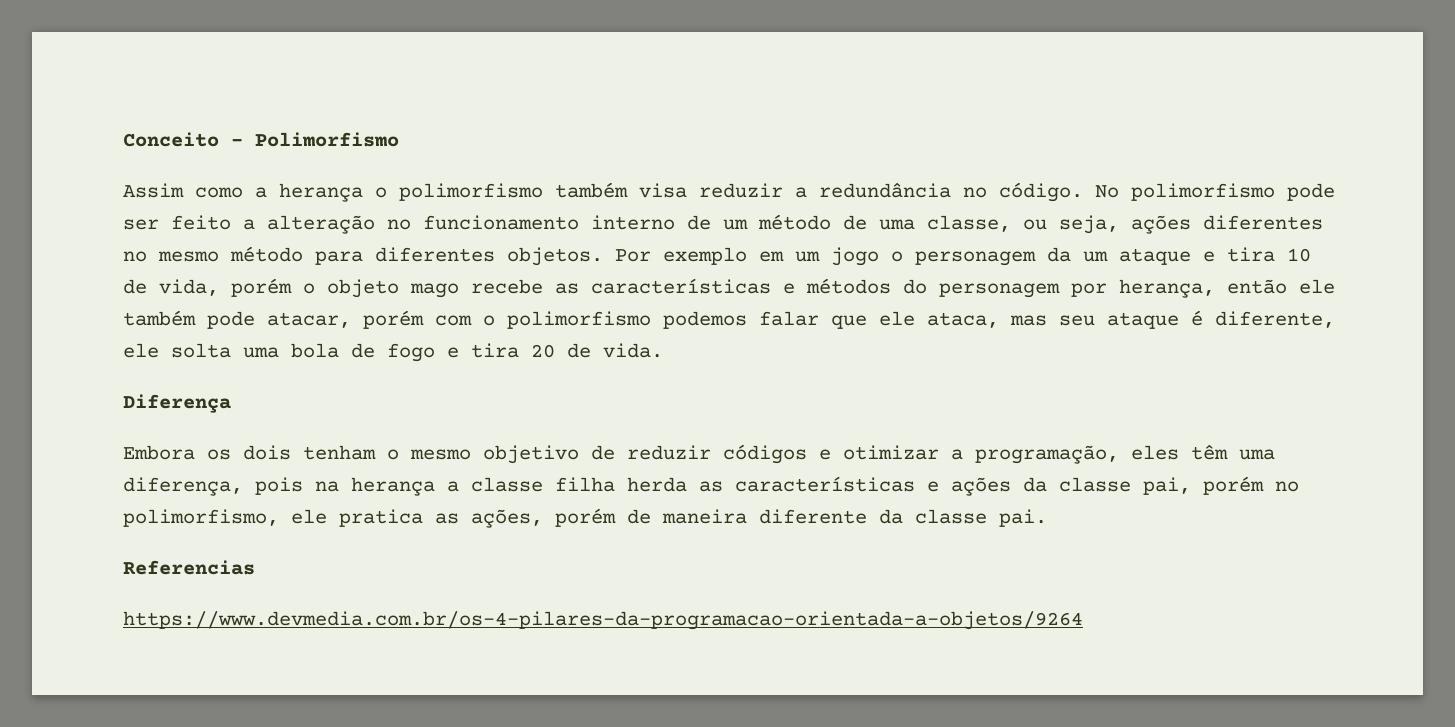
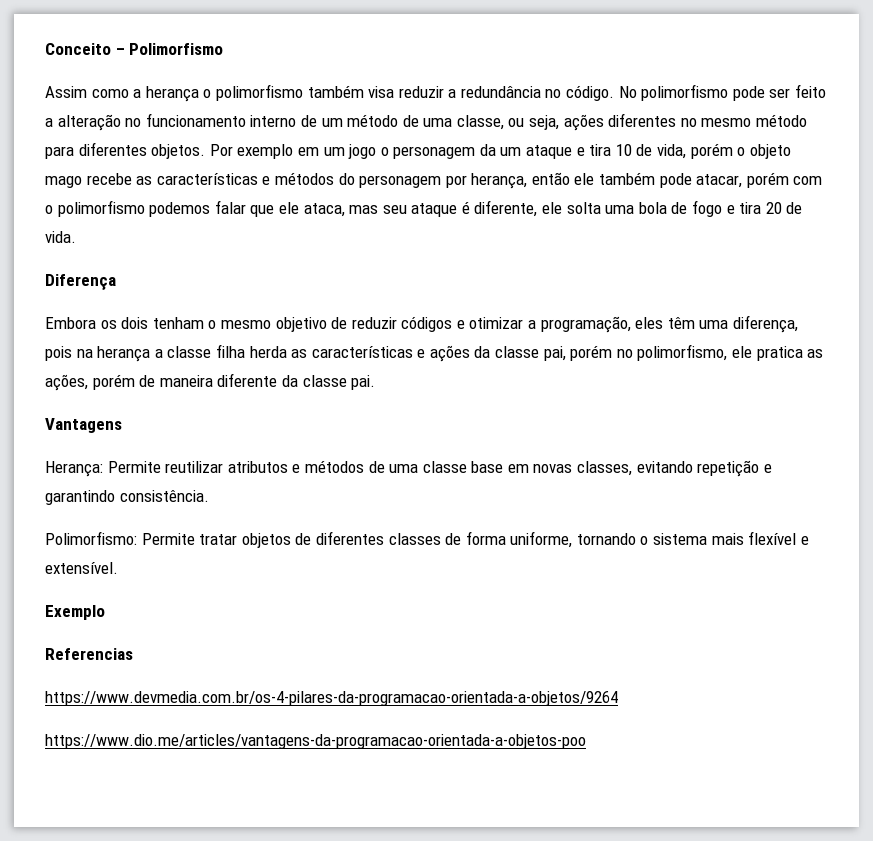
+ Vantagens
+ Herança: Permite reutilizar atributos e métodos de uma classe base em novas classes, evitando repetição e garantindo consistência.
+ Polimorfismo: Permite tratar objetos de diferentes classes de forma uniforme, tornando o sistema mais flexível e extensível.
+ Exemplo
+ https://www.dio.me/articles/vantagens-da-programacao-orientada-a-objetos-poo

